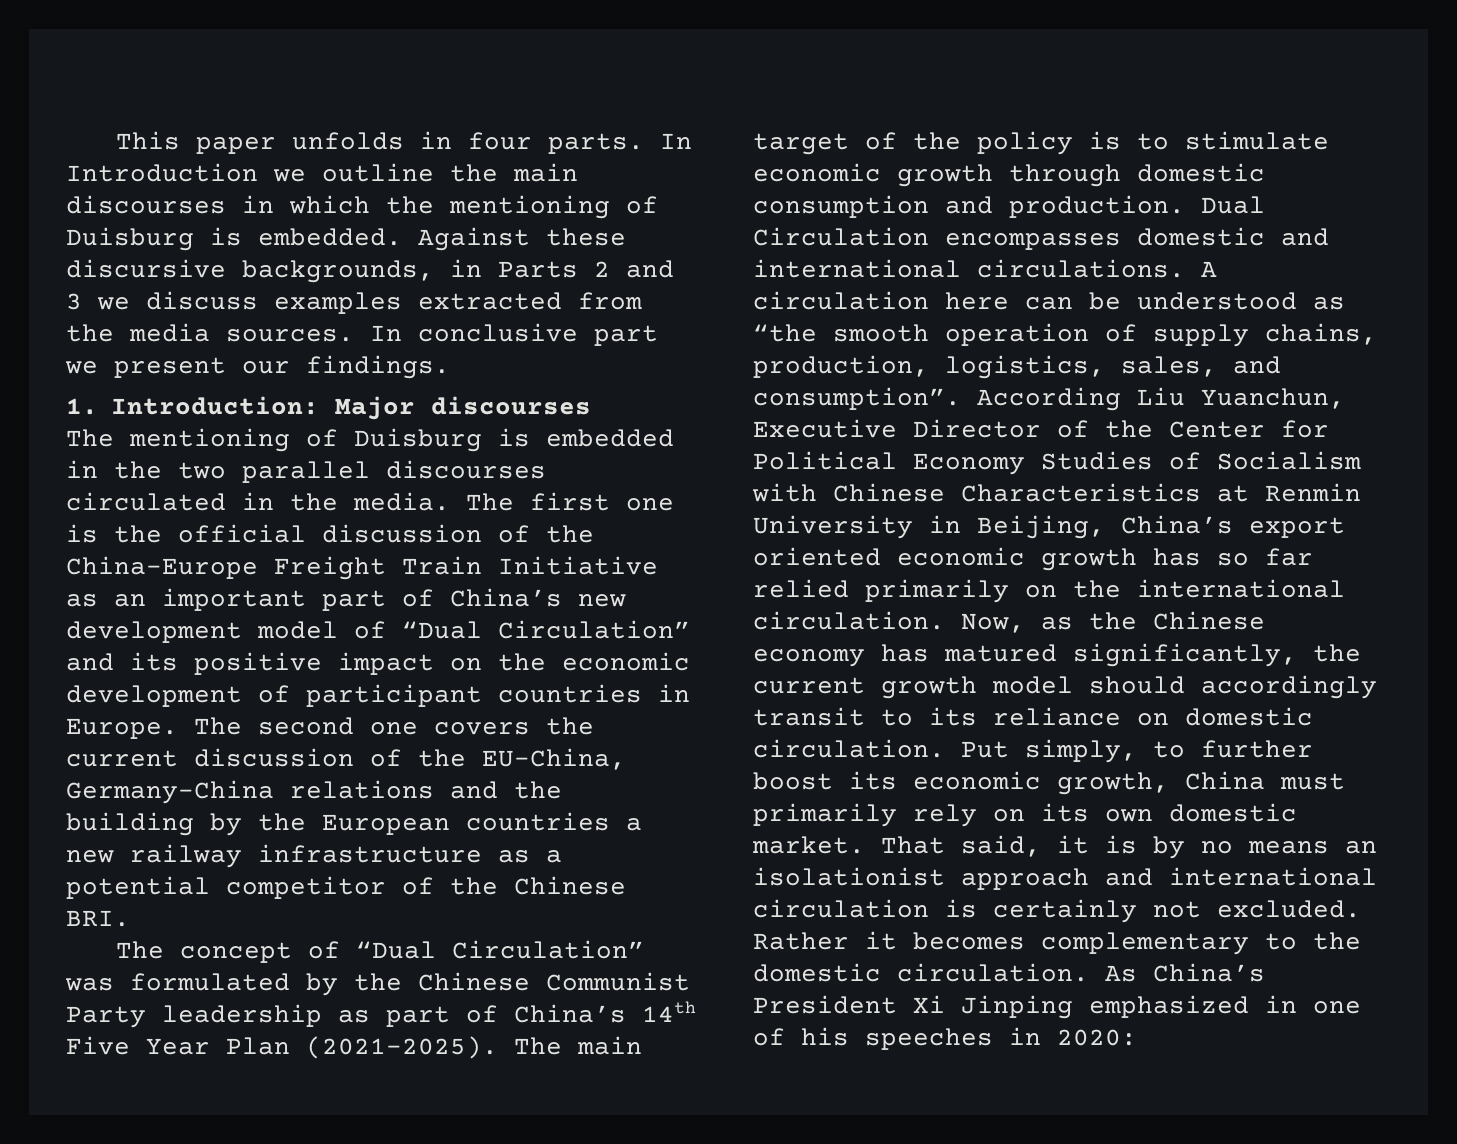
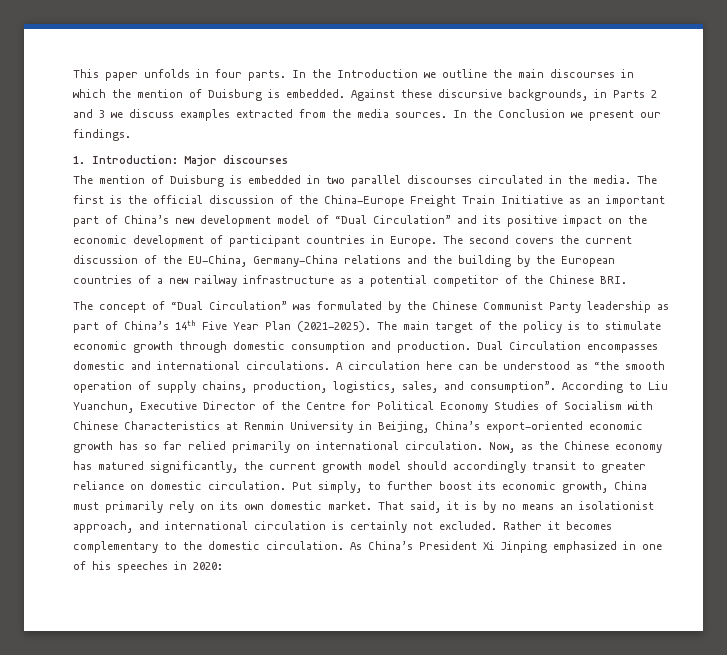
- In Introduction we outline the main discourses in which the mentioning of Duisburg is embedded.
+ In the Introduction we outline the main discourses in which the mention of Duisburg is embedded.
- In conclusive part we present our findings.
+ In the Conclusion we present our findings.
- The mentioning of Duisburg is embedded in the two parallel discourses circulated in the media.
+ The mention of Duisburg is embedded in two parallel discourses circulated in the media.
- The first one is the official discussion of the China-Europe Freight Train Initiative as an important part of China’s new development model of “Dual Circulation” and its positive impact on the economic development of participant countries in Europe.
+ The first is the official discussion of the China-Europe Freight Train Initiative as an important part of China’s new development model of “Dual Circulation” and its positive impact on the economic development of participant countries in Europe.
- The second one covers the current discussion of the EU-China, Germany-China relations and the building by the European countries a new railway infrastructure as a potential competitor of the Chinese BRI.
+ The second covers the current discussion of the EU-China, Germany-China relations and the building by the European countries of a new railway infrastructure as a potential competitor of the Chinese BRI.
- According Liu Yuanchun, Executive Director of the Center for Political Economy Studies of Socialism with Chinese Characteristics at Renmin University in Beijing, China’s export oriented economic growth has so far relied primarily on the international circulation.
+ According to Liu Yuanchun, Executive Director of the Centre for Political Economy Studies of Socialism with Chinese Characteristics at Renmin University in Beijing, China’s export-oriented economic growth has so far relied primarily on international circulation.
- Now, as the Chinese economy has matured significantly, the current growth model should accordingly transit to its reliance on domestic circulation.
+ Now, as the Chinese economy has matured significantly, the current growth model should accordingly transit to greater reliance on domestic circulation.
- That said, it is by no means an isolationist approach and international circulation is certainly not excluded.
+ That said, it is by no means an isolationist approach, and international circulation is certainly not excluded.

